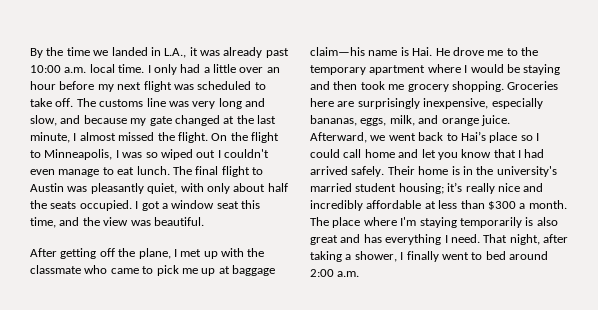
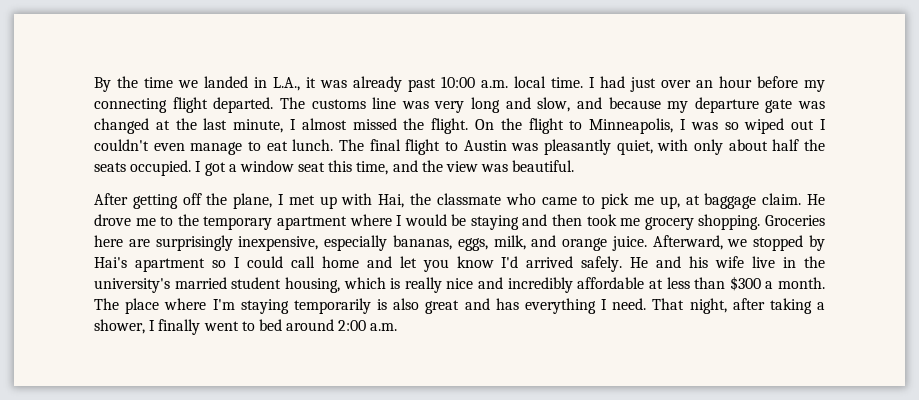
- I only had a little over an hour before my next flight was scheduled to take off.
+ I had just over an hour before my connecting flight departed.
- The customs line was very long and slow, and because my gate changed at the last minute, I almost missed the flight.
+ The customs line was very long and slow, and because my departure gate was changed at the last minute, I almost missed the flight.
- After getting off the plane, I met up with the classmate who came to pick me up at baggage claim—his name is Hai. He drove me to the temporary apartment where I would be staying and then took me grocery shopping.
+ After getting off the plane, I met up with Hai, the classmate who came to pick me up, at baggage claim. He drove me to the temporary apartment where I would be staying and then took me grocery shopping.
- Afterward, we went back to Hai’s place so I could call home and let you know that I had arrived safely. Their home is in the university's married student housing; it’s really nice and incredibly affordable at less than $300 a month.
+ Afterward, we stopped by Hai's apartment so I could call home and let you know I'd arrived safely. He and his wife live in the university's married student housing, which is really nice and incredibly affordable at less than $300 a month.

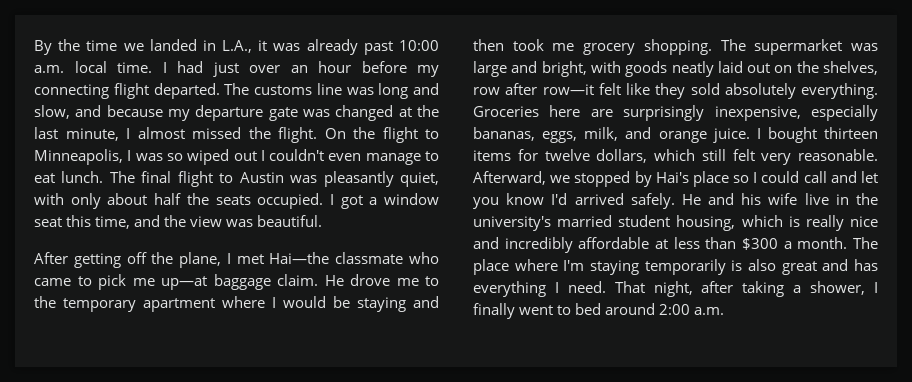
- The customs line was very long and slow, and because my departure gate was changed at the last minute, I almost missed the flight.
+ The customs line was long and slow, and because my departure gate was changed at the last minute, I almost missed the flight.
- After getting off the plane, I met up with Hai, the classmate who came to pick me up, at baggage claim.
+ After getting off the plane, I met Hai—the classmate who came to pick me up—at baggage claim.
+ The supermarket was large and bright, with goods neatly laid out on the shelves, row after row—it felt like they sold absolutely everything.
+ I bought thirteen items for twelve dollars, which still felt very reasonable.
- Afterward, we stopped by Hai's apartment so I could call home and let you know I'd arrived safely.
+ Afterward, we stopped by Hai's place so I could call and let you know I'd arrived safely.

